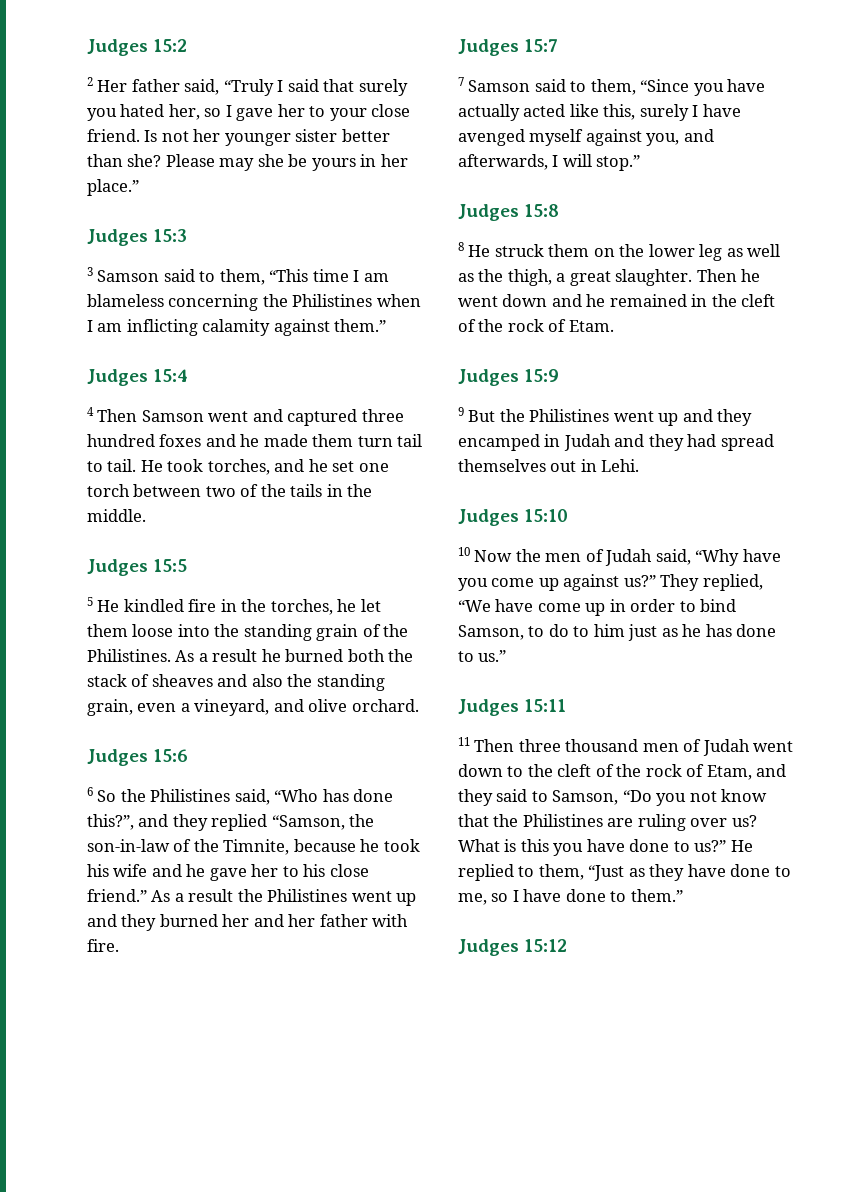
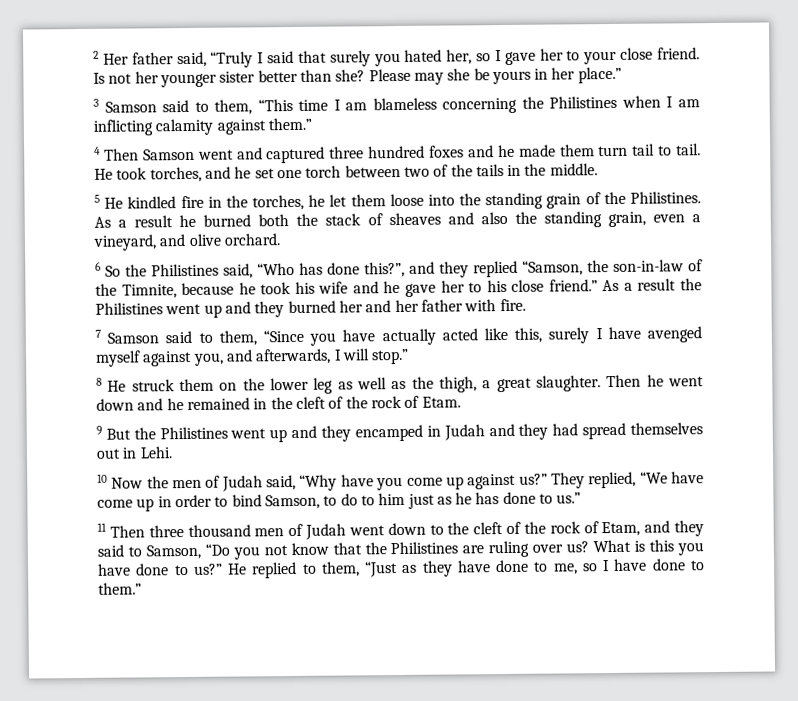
- Judges 15:2
- Judges 15:3
- Judges 15:4
- Judges 15:5
- Judges 15:6
- Judges 15:7
- Judges 15:8
- Judges 15:9
- Judges 15:10
- Judges 15:11
- Judges 15:12

